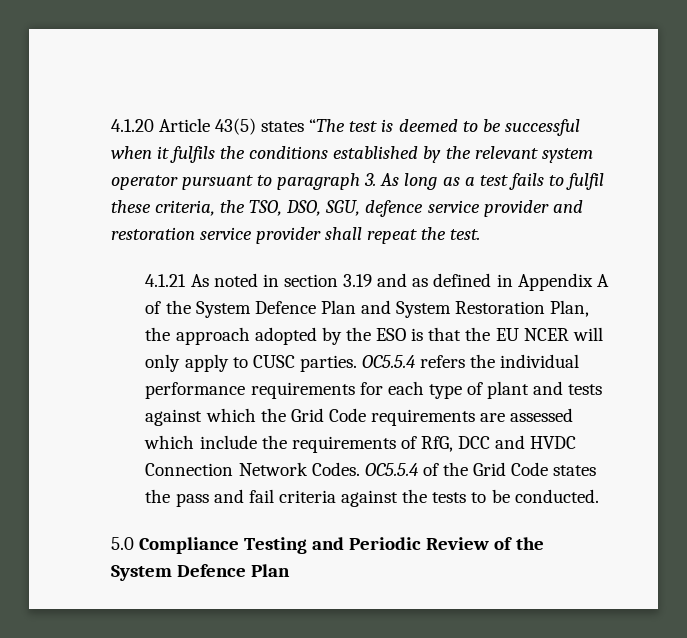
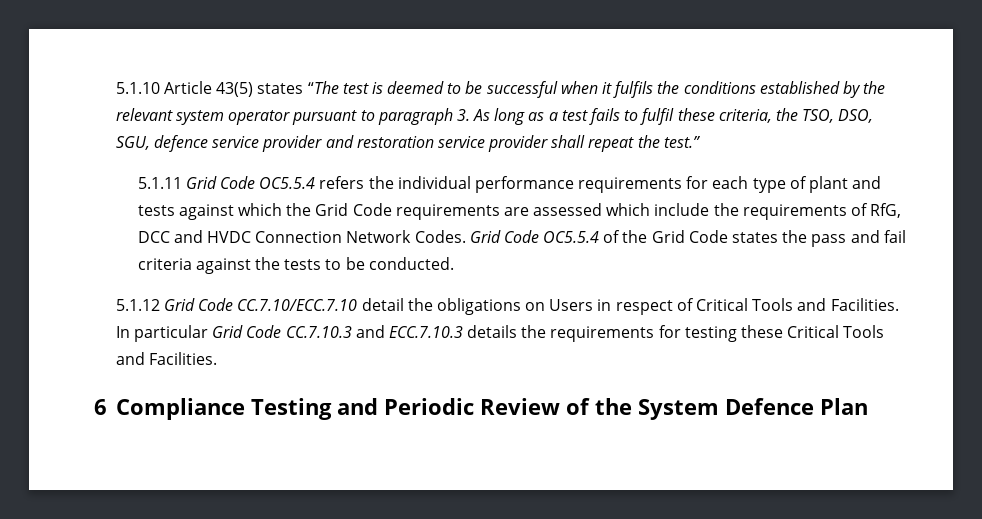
- 4.1.20 Article 43(5) states “The test is deemed to be successful when it fulfils the conditions established by the relevant system operator pursuant to paragraph 3. As long as a test fails to fulfil these criteria, the TSO, DSO, SGU, defence service provider and restoration service provider shall repeat the test.
- 4.1.21 As noted in section 3.19 and as defined in Appendix A of the System Defence Plan and System Restoration Plan, the approach adopted by the ESO is that the EU NCER will only apply to CUSC parties. OC5.5.4 refers the individual performance requirements for each type of plant and tests against which the Grid Code requirements are assessed which include the requirements of RfG, DCC and HVDC Connection Network Codes.
+ 5.1.10 Article 43(5) states “The test is deemed to be successful when it fulfils the conditions established by the relevant system operator pursuant to paragraph 3. As long as a test fails to fulfil these criteria, the TSO, DSO, SGU, defence service provider and restoration service provider shall repeat the test.”
+ 5.1.11 Grid Code OC5.5.4 refers the individual performance requirements for each type of plant and tests against which the Grid Code requirements are assessed which include the requirements of RfG, DCC and HVDC Connection Network Codes.
- OC5.5.4 of the Grid Code states the pass and fail criteria against the tests to be conducted.
+ Grid Code OC5.5.4 of the Grid Code states the pass and fail criteria against the tests to be conducted.
- 5.0 Compliance Testing and Periodic Review of the System Defence Plan
+ 5.1.12 Grid Code CC.7.10/ECC.7.10 detail the obligations on Users in respect of Critical Tools and Facilities. In particular Grid Code CC.7.10.3 and ECC.7.10.3 details the requirements for testing these Critical Tools and Facilities.
+ 6 Compliance Testing and Periodic Review of the System Defence Plan

